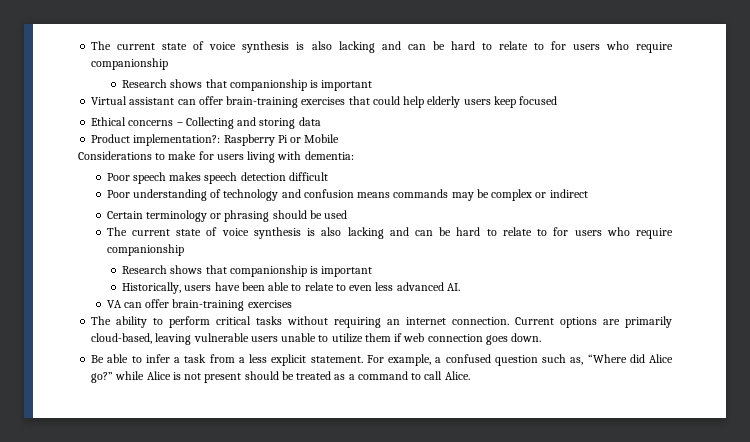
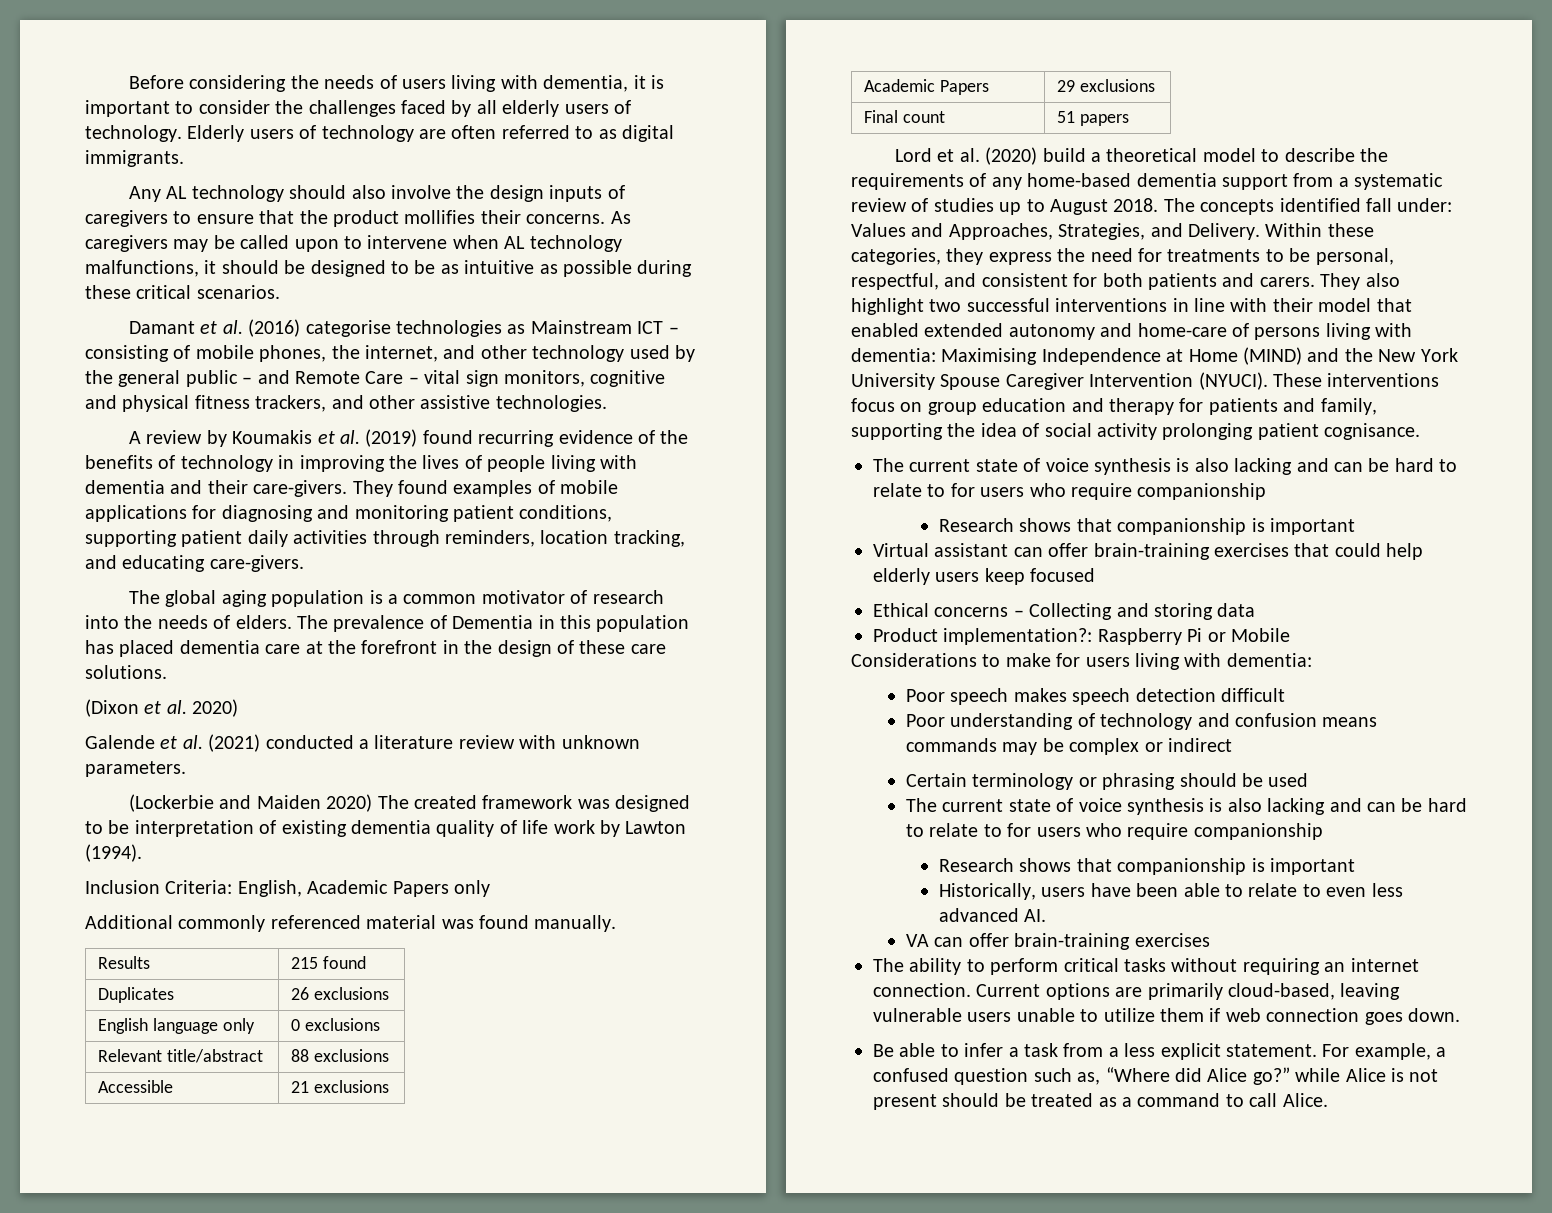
+ Before considering the needs of users living with dementia, it is important to consider the challenges faced by all elderly users of technology. Elderly users of technology are often referred to as digital immigrants.
+ Any AL technology should also involve the design inputs of caregivers to ensure that the product mollifies their concerns. As caregivers may be called upon to intervene when AL technology malfunctions, it should be designed to be as intuitive as possible during these critical scenarios.
+ Damant et al. (2016) categorise technologies as Mainstream ICT – consisting of mobile phones, the internet, and other technology used by the general public – and Remote Care – vital sign monitors, cognitive and physical fitness trackers, and other assistive technologies.
+ A review by Koumakis et al. (2019) found recurring evidence of the benefits of technology in improving the lives of people living with dementia and their care-givers. They found examples of mobile applications for diagnosing and monitoring patient conditions, supporting patient daily activities through reminders, location tracking, and educating care-givers.
+ The global aging population is a common motivator of research into the needs of elders. The prevalence of Dementia in this population has placed dementia care at the forefront in the design of these care solutions.
+ (Dixon et al. 2020)
+ Galende et al. (2021) conducted a literature review with unknown parameters.
+ (Lockerbie and Maiden 2020) The created framework was designed to be interpretation of existing dementia quality of life work by Lawton (1994).
+ Inclusion Criteria: English, Academic Papers only
+ Additional commonly referenced material was found manually.
+ Results | 215 found
+ Duplicates | 26 exclusions
+ English language only | 0 exclusions
+ Relevant title/abstract | 88 exclusions
+ Accessible | 21 exclusions
+ Academic Papers | 29 exclusions
+ Final count | 51 papers
+ Lord et al. (2020) build a theoretical model to describe the requirements of any home-based dementia support from a systematic review of studies up to August 2018. The concepts identified fall under: Values and Approaches, Strategies, and Delivery. Within these categories, they express the need for treatments to be personal, respectful, and consistent for both patients and carers. They also highlight two successful interventions in line with their model that enabled extended autonomy and home-care of persons living with dementia: Maximising Independence at Home (MIND) and the New York University Spouse Caregiver Intervention (NYUCI). These interventions focus on group education and therapy for patients and family, supporting the idea of social activity prolonging patient cognisance.

